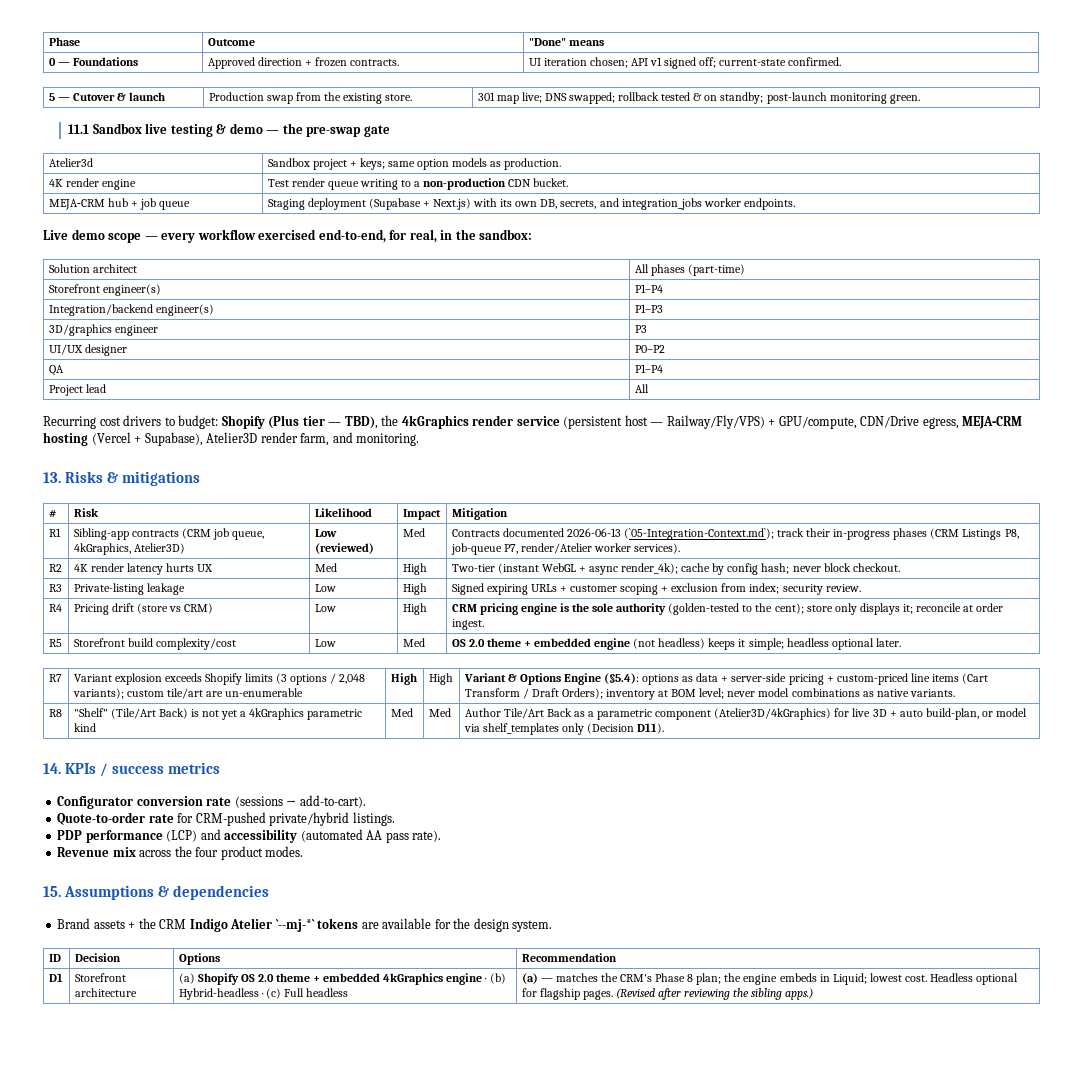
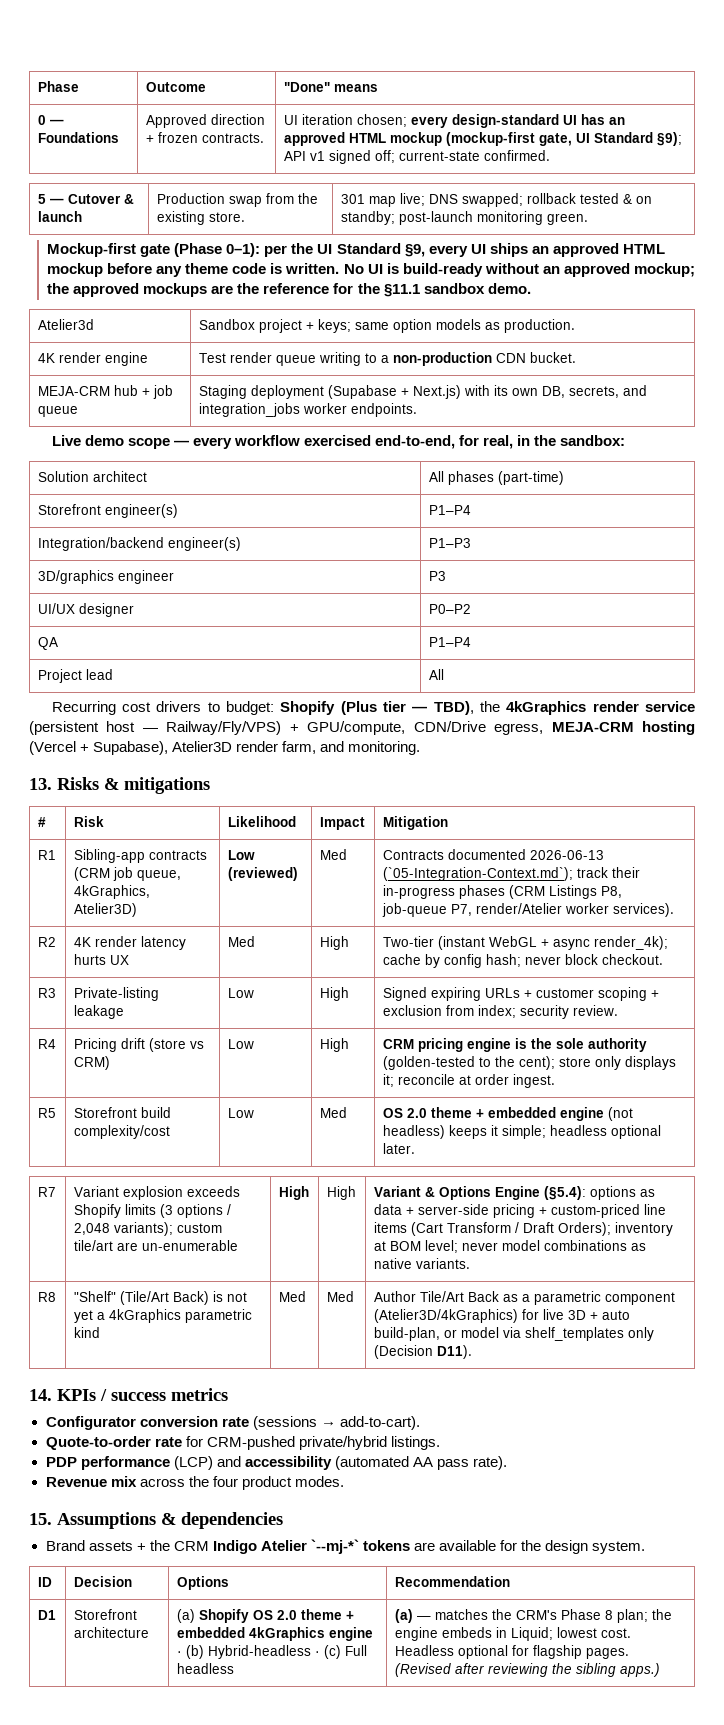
- 0 — Foundations | Approved direction + frozen contracts. | UI iteration chosen; API v1 signed off; current-state confirmed.
+ 0 — Foundations | Approved direction + frozen contracts. | UI iteration chosen; every design-standard UI has an approved HTML mockup (mockup-first gate, UI Standard §9); API v1 signed off; current-state confirmed.
- 11.1 Sandbox live testing & demo — the pre-swap gate
+ Mockup-first gate (Phase 0–1): per the UI Standard §9, every UI ships an approved HTML mockup before any theme code is written. No UI is build-ready without an approved mockup; the approved mockups are the reference for the §11.1 sandbox demo.

